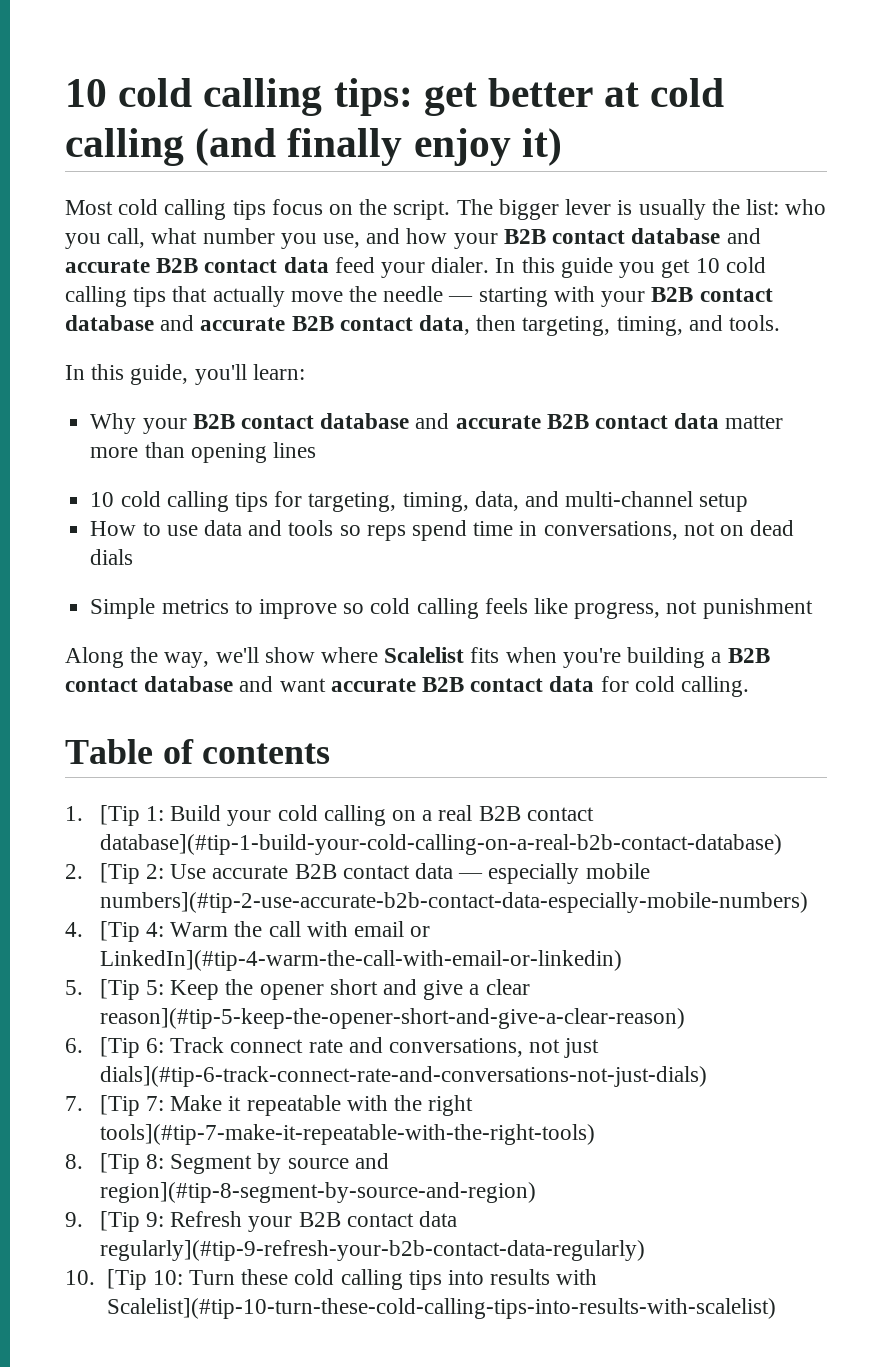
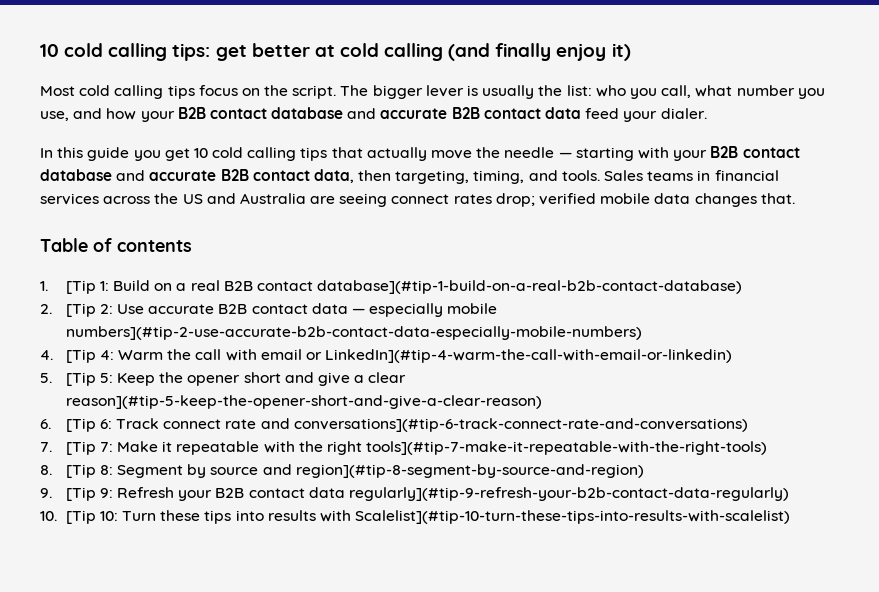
- The bigger lever is usually the list: who you call, what number you use, and how your B2B contact database and accurate B2B contact data feed your dialer. In this guide you get 10 cold calling tips that actually move the needle — starting with your B2B contact database and accurate B2B contact data, then targeting, timing, and tools.
- In this guide, you'll learn:
- Why your B2B contact database and accurate B2B contact data matter more than opening lines
- 10 cold calling tips for targeting, timing, data, and multi-channel setup
- How to use data and tools so reps spend time in conversations, not on dead dials
- Simple metrics to improve so cold calling feels like progress, not punishment
- Along the way, we'll show where Scalelist fits when you're building a B2B contact database and want accurate B2B contact data for cold calling.
+ The bigger lever is usually the list: who you call, what number you use, and how your B2B contact database and accurate B2B contact data feed your dialer.
+ In this guide you get 10 cold calling tips that actually move the needle — starting with your B2B contact database and accurate B2B contact data, then targeting, timing, and tools. Sales teams in financial services across the US and Australia are seeing connect rates drop; verified mobile data changes that.
- 1. [Tip 1: Build your cold calling on a real B2B contact database](#tip-1-build-your-cold-calling-on-a-real-b2b-contact-database)
+ 1. [Tip 1: Build on a real B2B contact database](#tip-1-build-on-a-real-b2b-contact-database)
- 6. [Tip 6: Track connect rate and conversations, not just dials](#tip-6-track-connect-rate-and-conversations-not-just-dials)
+ 6. [Tip 6: Track connect rate and conversations](#tip-6-track-connect-rate-and-conversations)
- 10. [Tip 10: Turn these cold calling tips into results with Scalelist](#tip-10-turn-these-cold-calling-tips-into-results-with-scalelist)
+ 10. [Tip 10: Turn these tips into results with Scalelist](#tip-10-turn-these-tips-into-results-with-scalelist)

